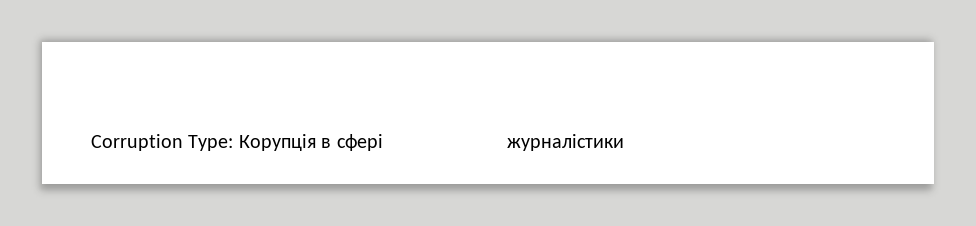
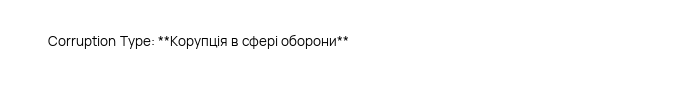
- Corruption Type: Корупція в сфері журналістики
+ Corruption Type: **Корупція в сфері оборони**

